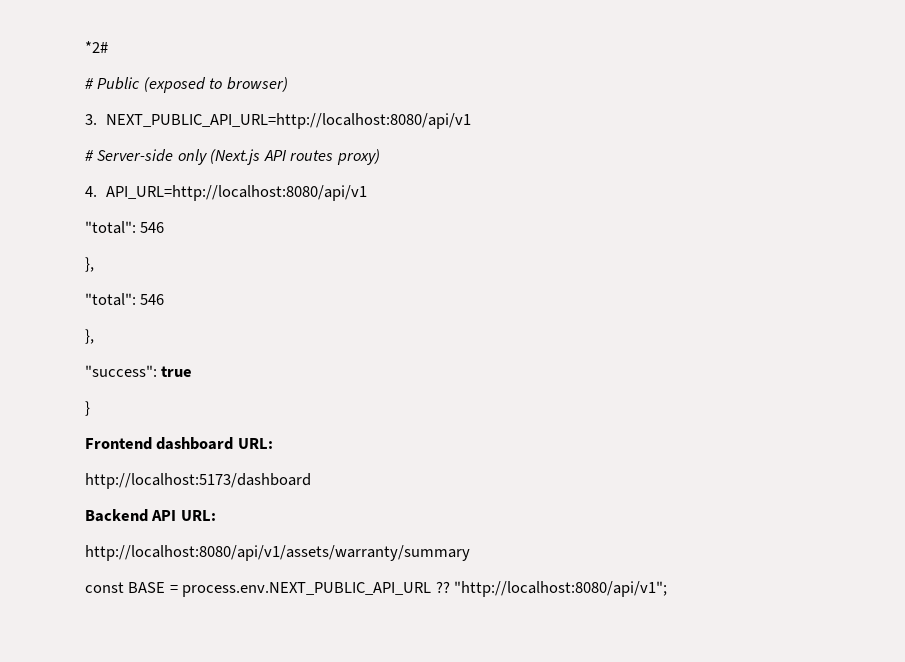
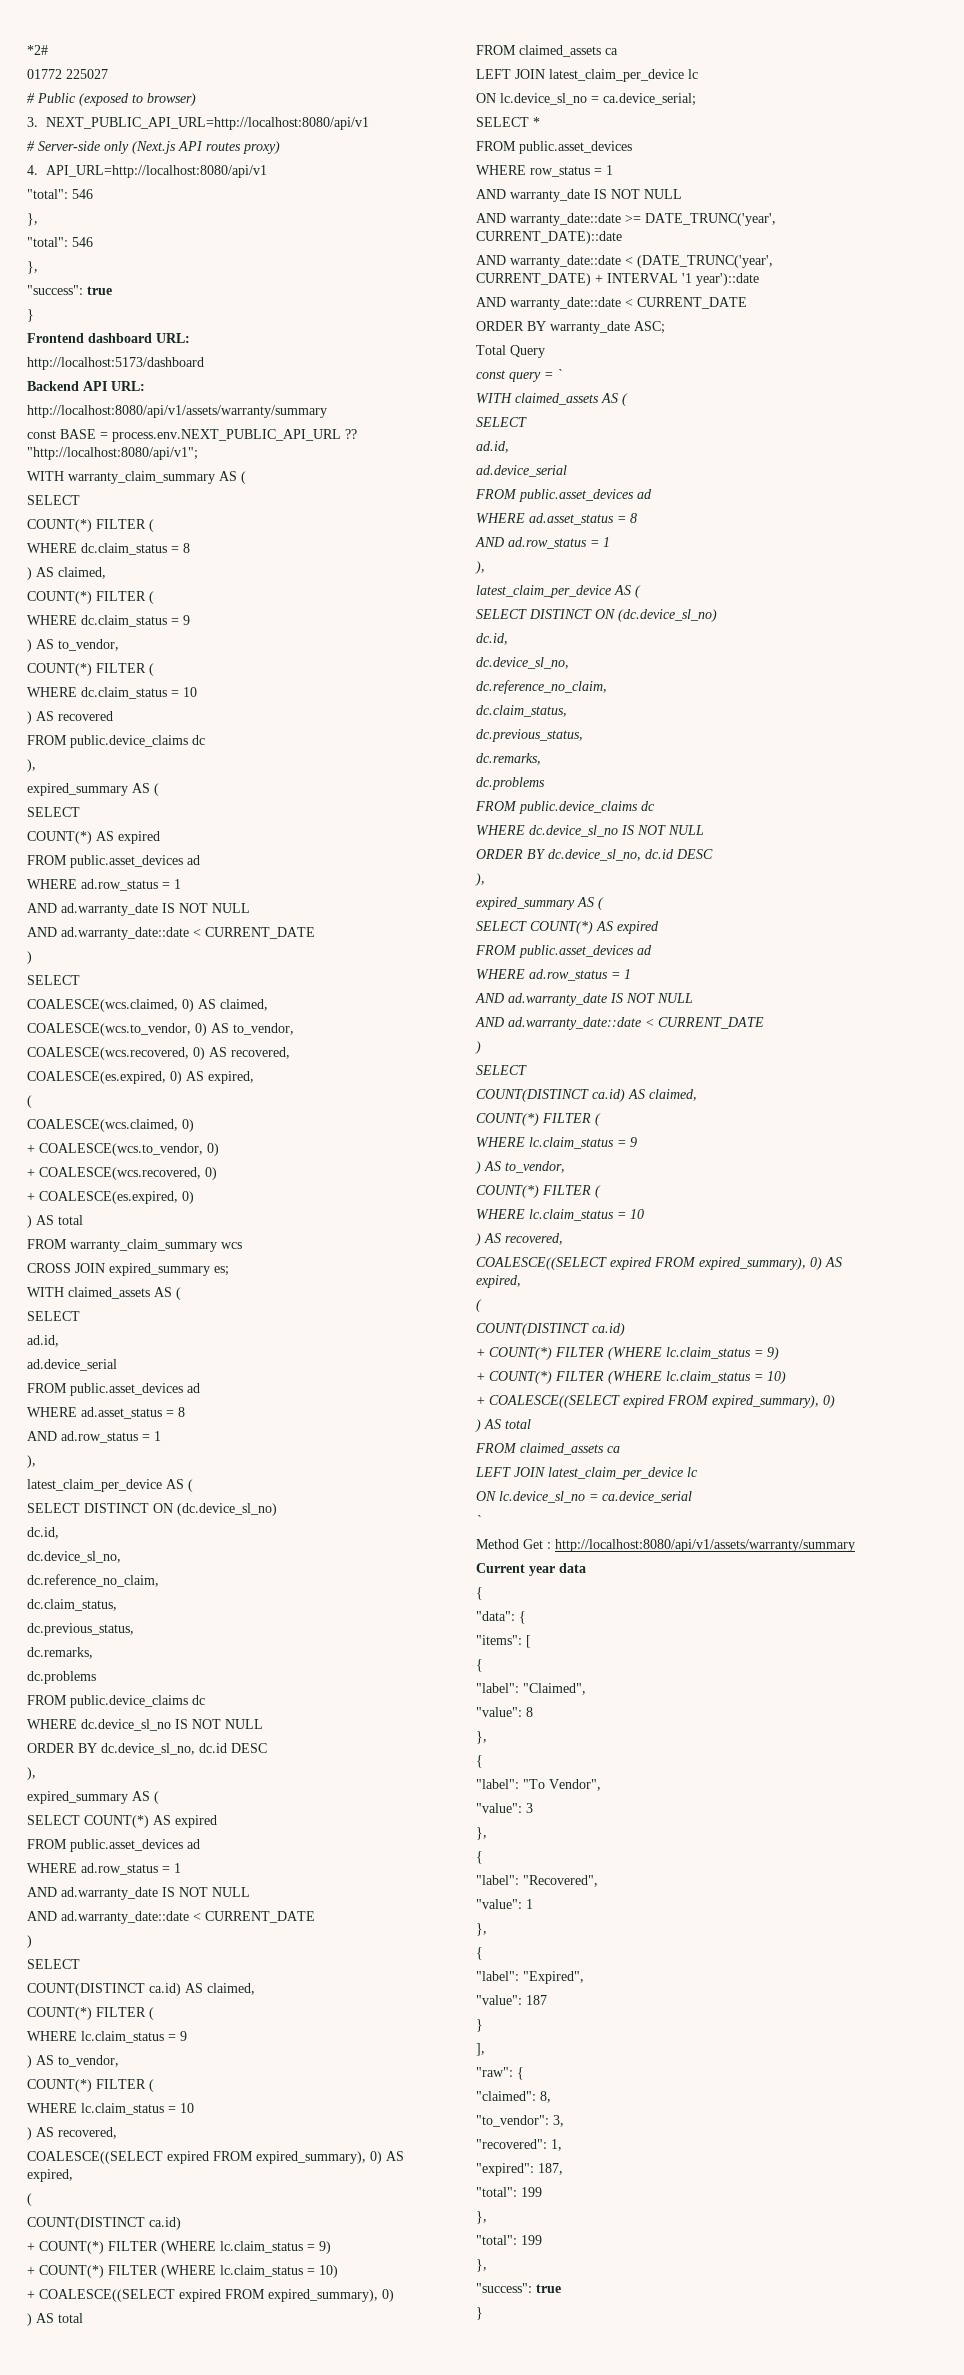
+ 01772 225027
+ WITH warranty_claim_summary AS (
+ SELECT
+ COUNT(*) FILTER (
+ WHERE dc.claim_status = 8
+ ) AS claimed,
+ COUNT(*) FILTER (
+ WHERE dc.claim_status = 9
+ ) AS to_vendor,
+ COUNT(*) FILTER (
+ WHERE dc.claim_status = 10
+ ) AS recovered
+ FROM public.device_claims dc
+ ),
+ expired_summary AS (
+ SELECT
+ COUNT(*) AS expired
+ FROM public.asset_devices ad
+ WHERE ad.row_status = 1
+ AND ad.warranty_date IS NOT NULL
+ AND ad.warranty_date::date < CURRENT_DATE
+ )
+ SELECT
+ COALESCE(wcs.claimed, 0) AS claimed,
+ COALESCE(wcs.to_vendor, 0) AS to_vendor,
+ COALESCE(wcs.recovered, 0) AS recovered,
+ COALESCE(es.expired, 0) AS expired,
+ (
+ COALESCE(wcs.claimed, 0)
+ + COALESCE(wcs.to_vendor, 0)
+ + COALESCE(wcs.recovered, 0)
+ + COALESCE(es.expired, 0)
+ ) AS total
+ FROM warranty_claim_summary wcs
+ CROSS JOIN expired_summary es;
+ WITH claimed_assets AS (
+ SELECT
+ ad.id,
+ ad.device_serial
+ FROM public.asset_devices ad
+ WHERE ad.asset_status = 8
+ AND ad.row_status = 1
+ ),
+ latest_claim_per_device AS (
+ SELECT DISTINCT ON (dc.device_sl_no)
+ dc.id,
+ dc.device_sl_no,
+ dc.reference_no_claim,
+ dc.claim_status,
+ dc.previous_status,
+ dc.remarks,
+ dc.problems
+ FROM public.device_claims dc
+ WHERE dc.device_sl_no IS NOT NULL
+ ORDER BY dc.device_sl_no, dc.id DESC
+ ),
+ expired_summary AS (
+ SELECT COUNT(*) AS expired
+ FROM public.asset_devices ad
+ WHERE ad.row_status = 1
+ AND ad.warranty_date IS NOT NULL
+ AND ad.warranty_date::date < CURRENT_DATE
+ )
+ SELECT
+ COUNT(DISTINCT ca.id) AS claimed,
+ COUNT(*) FILTER (
+ WHERE lc.claim_status = 9
+ ) AS to_vendor,
+ COUNT(*) FILTER (
+ WHERE lc.claim_status = 10
+ ) AS recovered,
+ COALESCE((SELECT expired FROM expired_summary), 0) AS expired,
+ (
+ COUNT(DISTINCT ca.id)
+ + COUNT(*) FILTER (WHERE lc.claim_status = 9)
+ + COUNT(*) FILTER (WHERE lc.claim_status = 10)
+ + COALESCE((SELECT expired FROM expired_summary), 0)
+ ) AS total
+ FROM claimed_assets ca
+ LEFT JOIN latest_claim_per_device lc
+ ON lc.device_sl_no = ca.device_serial;
+ SELECT *
+ FROM public.asset_devices
+ WHERE row_status = 1
+ AND warranty_date IS NOT NULL
+ AND warranty_date::date >= DATE_TRUNC('year', CURRENT_DATE)::date
+ AND warranty_date::date < (DATE_TRUNC('year', CURRENT_DATE) + INTERVAL '1 year')::date
+ AND warranty_date::date < CURRENT_DATE
+ ORDER BY warranty_date ASC;
+ Total Query
+ const query = `
+ WITH claimed_assets AS (
+ SELECT
+ ad.id,
+ ad.device_serial
+ FROM public.asset_devices ad
+ WHERE ad.asset_status = 8
+ AND ad.row_status = 1
+ ),
+ latest_claim_per_device AS (
+ SELECT DISTINCT ON (dc.device_sl_no)
+ dc.id,
+ dc.device_sl_no,
+ dc.reference_no_claim,
+ dc.claim_status,
+ dc.previous_status,
+ dc.remarks,
+ dc.problems
+ FROM public.device_claims dc
+ WHERE dc.device_sl_no IS NOT NULL
+ ORDER BY dc.device_sl_no, dc.id DESC
+ ),
+ expired_summary AS (
+ SELECT COUNT(*) AS expired
+ FROM public.asset_devices ad
+ WHERE ad.row_status = 1
+ AND ad.warranty_date IS NOT NULL
+ AND ad.warranty_date::date < CURRENT_DATE
+ )
+ SELECT
+ COUNT(DISTINCT ca.id) AS claimed,
+ COUNT(*) FILTER (
+ WHERE lc.claim_status = 9
+ ) AS to_vendor,
+ COUNT(*) FILTER (
+ WHERE lc.claim_status = 10
+ ) AS recovered,
+ COALESCE((SELECT expired FROM expired_summary), 0) AS expired,
+ (
+ COUNT(DISTINCT ca.id)
+ + COUNT(*) FILTER (WHERE lc.claim_status = 9)
+ + COUNT(*) FILTER (WHERE lc.claim_status = 10)
+ + COALESCE((SELECT expired FROM expired_summary), 0)
+ ) AS total
+ FROM claimed_assets ca
+ LEFT JOIN latest_claim_per_device lc
+ ON lc.device_sl_no = ca.device_serial
+ `
+ Method Get : http://localhost:8080/api/v1/assets/warranty/summary
+ Current year data
+ {
+ "data": {
+ "items": [
+ {
+ "label": "Claimed",
+ "value": 8
+ },
+ {
+ "label": "To Vendor",
+ "value": 3
+ },
+ {
+ "label": "Recovered",
+ "value": 1
+ },
+ {
+ "label": "Expired",
+ "value": 187
+ }
+ ],
+ "raw": {
+ "claimed": 8,
+ "to_vendor": 3,
+ "recovered": 1,
+ "expired": 187,
+ "total": 199
+ },
+ "total": 199
+ },
+ "success": true
+ }

